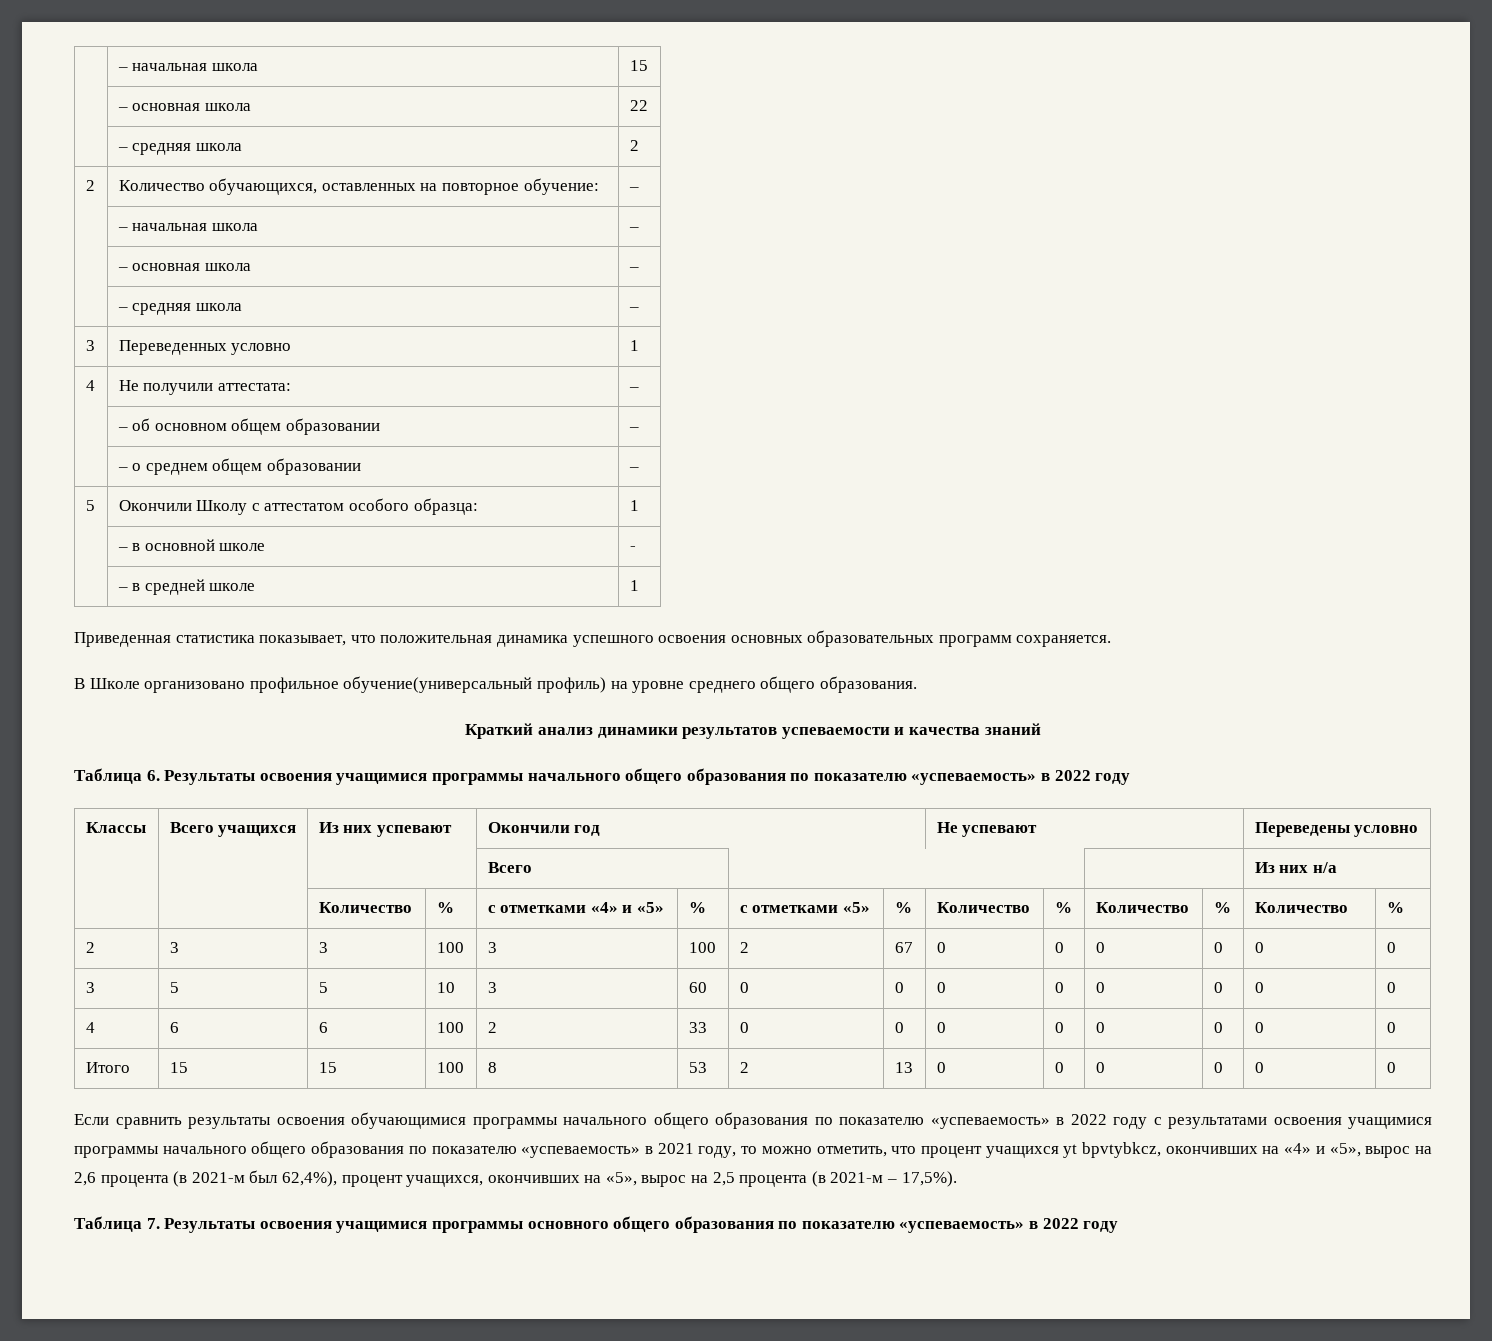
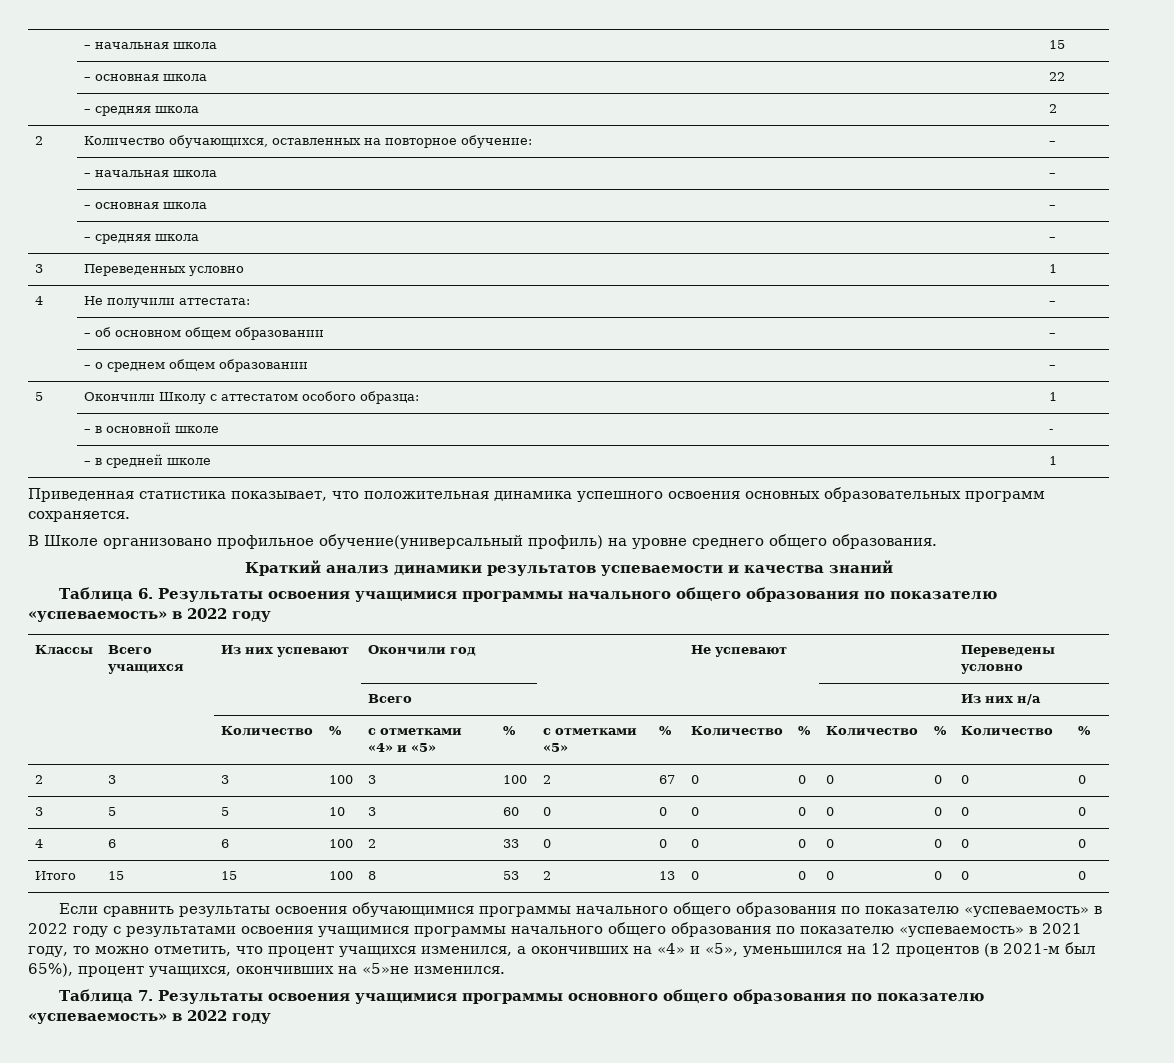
- Если сравнить результаты освоения обучающимися программы начального общего образования по показателю «успеваемость» в 2022 году с результатами освоения учащимися программы начального общего образования по показателю «успеваемость» в 2021 году, то можно отметить, что процент учащихся yt bpvtybkcz, окончивших на «4» и «5», вырос на 2,6 процента (в 2021-м был 62,4%), процент учащихся, окончивших на «5», вырос на 2,5 процента (в 2021-м – 17,5%).
+ Если сравнить результаты освоения обучающимися программы начального общего образования по показателю «успеваемость» в 2022 году с результатами освоения учащимися программы начального общего образования по показателю «успеваемость» в 2021 году, то можно отметить, что процент учащихся изменился, а окончивших на «4» и «5», уменьшился на 12 процентов (в 2021-м был 65%), процент учащихся, окончивших на «5»не изменился.

